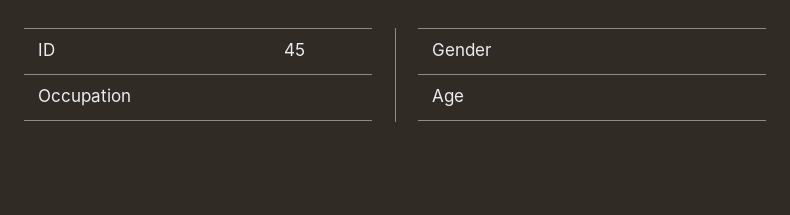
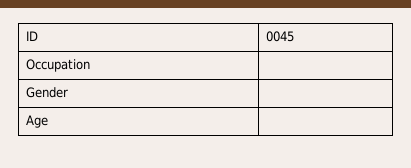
- ID | 45
+ ID | 0045

